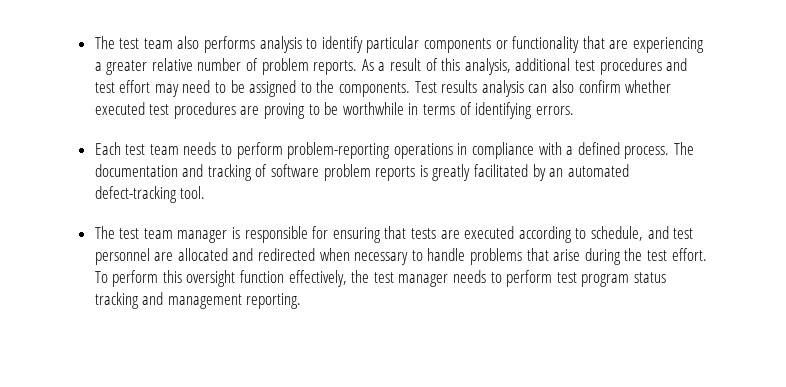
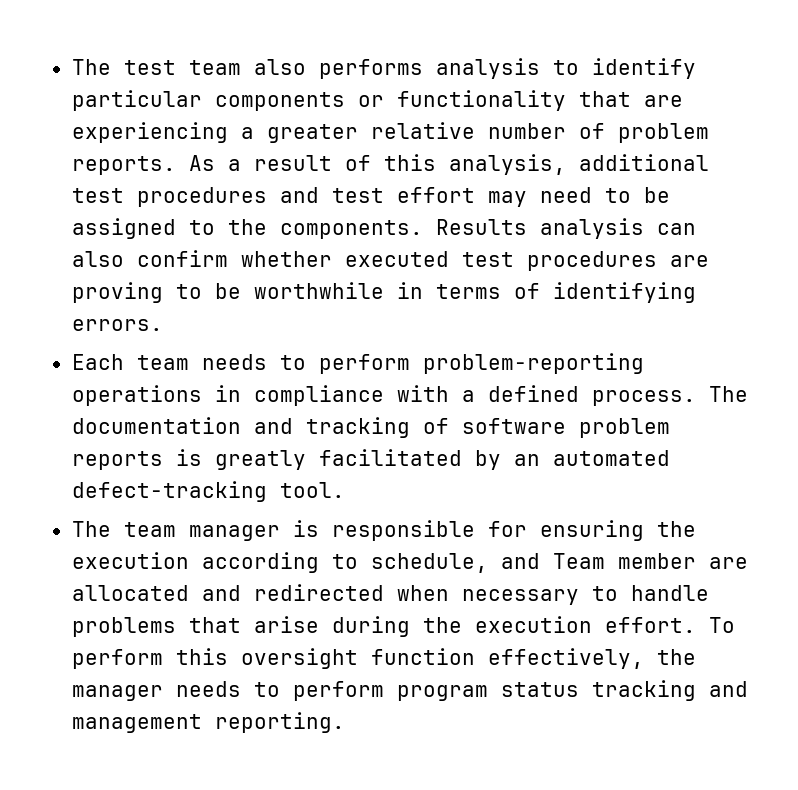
- Test results analysis can also confirm whether executed test procedures are proving to be worthwhile in terms of identifying errors.
+ Results analysis can also confirm whether executed test procedures are proving to be worthwhile in terms of identifying errors.
- Each test team needs to perform problem-reporting operations in compliance with a defined process.
+ Each team needs to perform problem-reporting operations in compliance with a defined process.
- The test team manager is responsible for ensuring that tests are executed according to schedule, and test personnel are allocated and redirected when necessary to handle problems that arise during the test effort.
+ The team manager is responsible for ensuring the execution according to schedule, and Team member are allocated and redirected when necessary to handle problems that arise during the execution effort.
- To perform this oversight function effectively, the test manager needs to perform test program status tracking and management reporting.
+ To perform this oversight function effectively, the manager needs to perform program status tracking and management reporting.

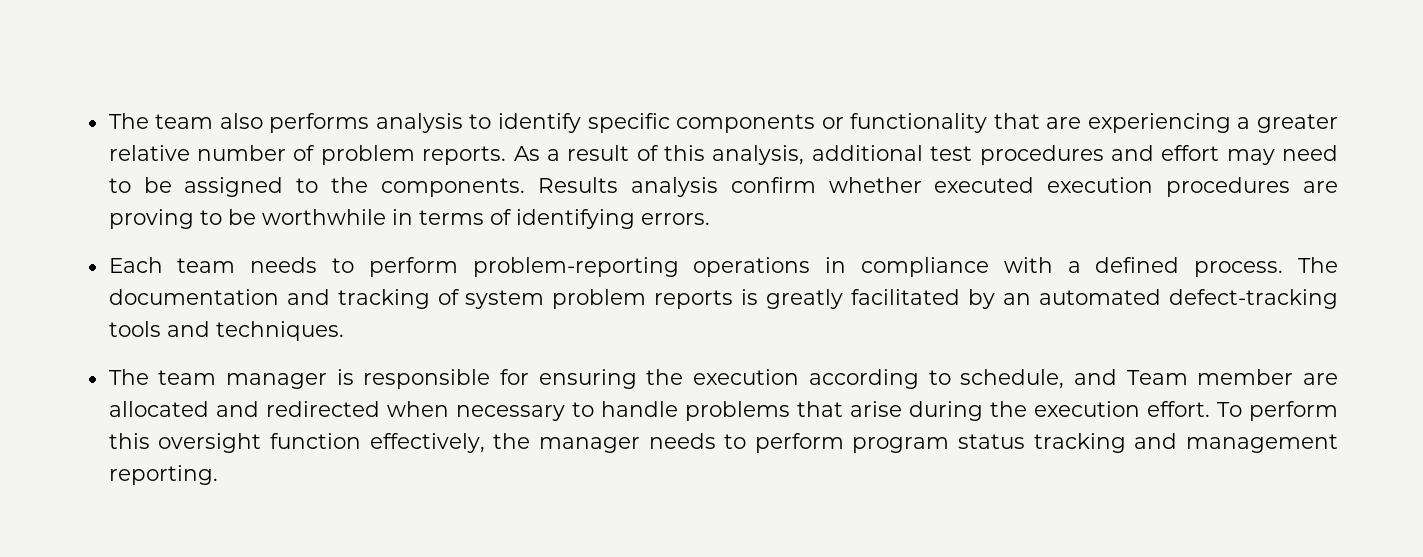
- The test team also performs analysis to identify particular components or functionality that are experiencing a greater relative number of problem reports.
+ The team also performs analysis to identify specific components or functionality that are experiencing a greater relative number of problem reports.
- As a result of this analysis, additional test procedures and test effort may need to be assigned to the components.
+ As a result of this analysis, additional test procedures and effort may need to be assigned to the components.
- Results analysis can also confirm whether executed test procedures are proving to be worthwhile in terms of identifying errors.
+ Results analysis confirm whether executed execution procedures are proving to be worthwhile in terms of identifying errors.
- The documentation and tracking of software problem reports is greatly facilitated by an automated defect-tracking tool.
+ The documentation and tracking of system problem reports is greatly facilitated by an automated defect-tracking tools and techniques.

